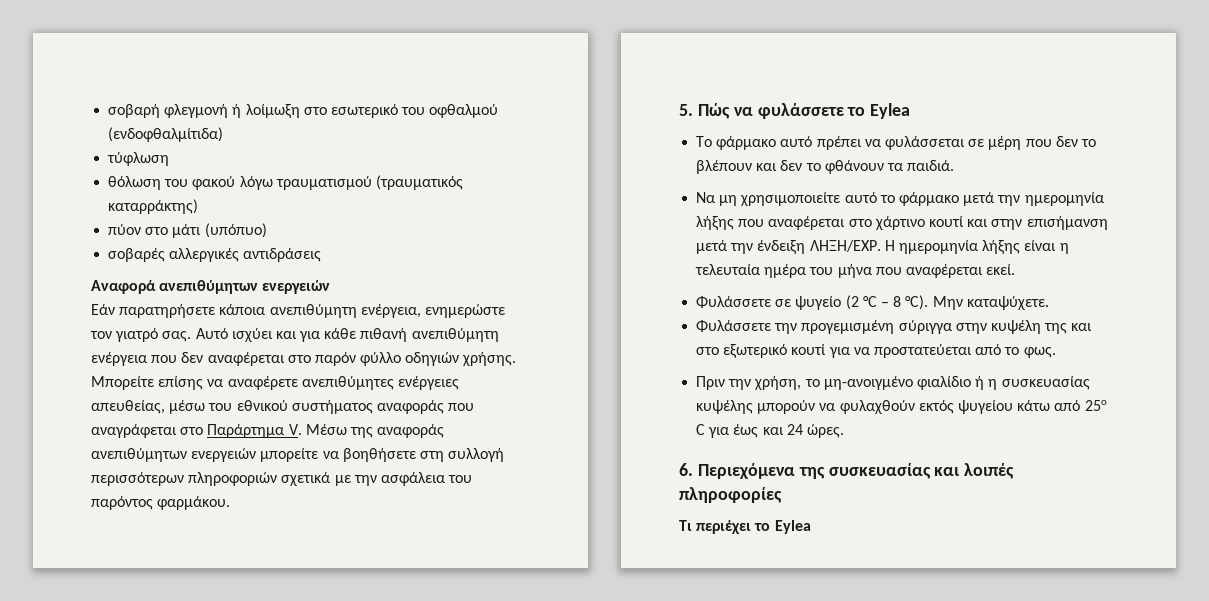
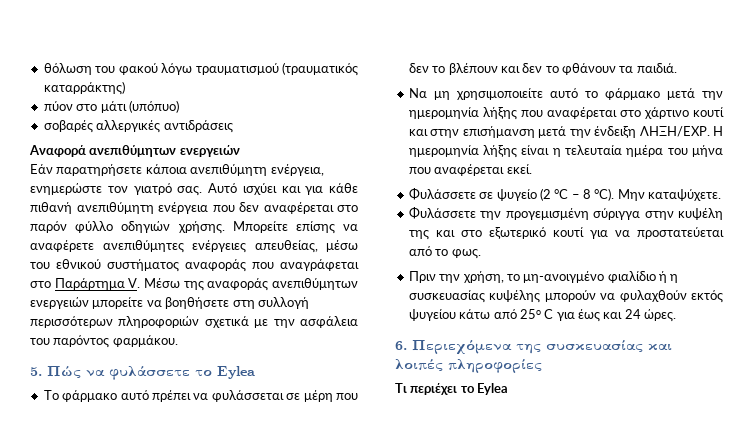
- σοβαρή φλεγμονή ή λοίμωξη στο εσωτερικό του οφθαλμού (ενδοφθαλμίτιδα)
- τύφλωση

